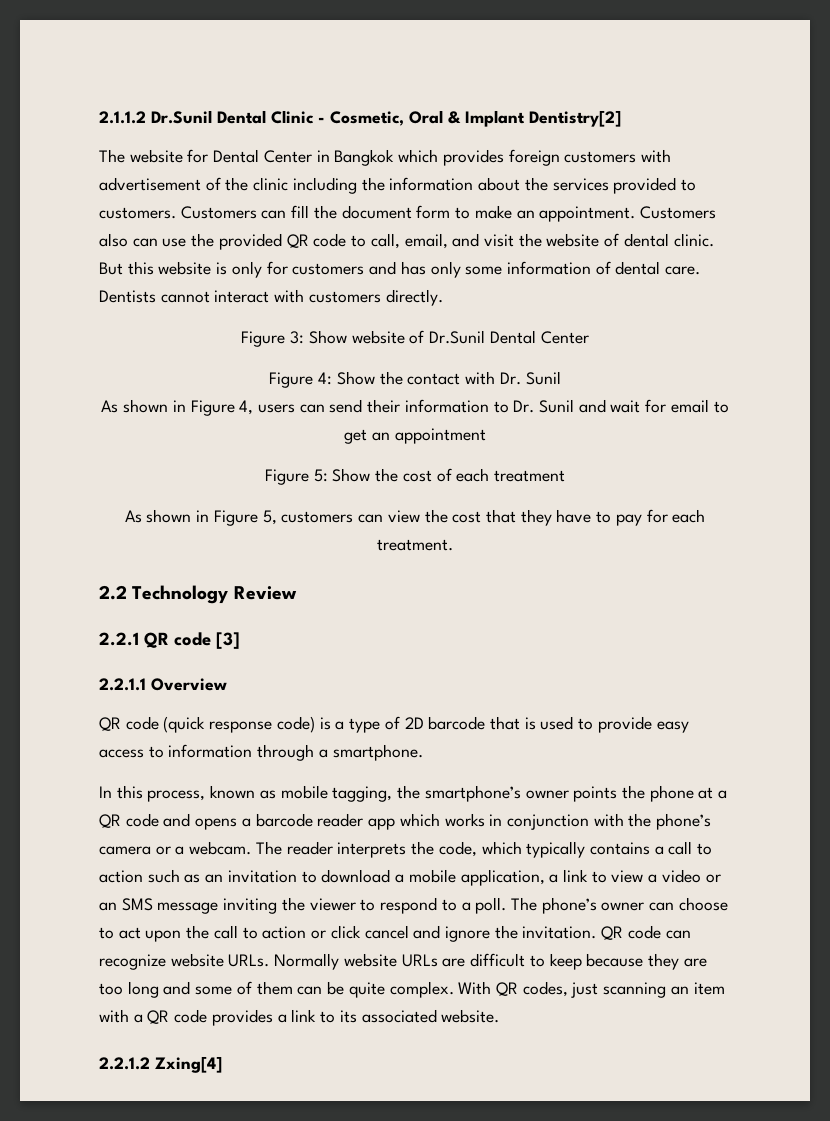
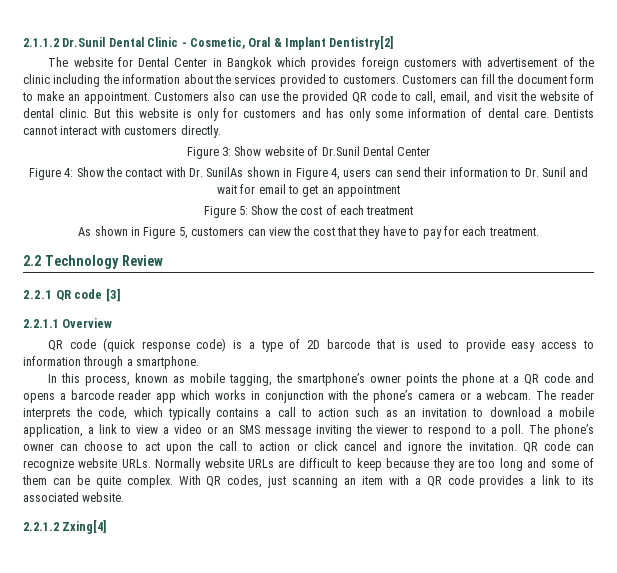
- Figure 4: Show the contact with Dr. Sunil
- As shown in Figure 4, users can send their information to Dr. Sunil and wait for email to get an appointment
+ Figure 4: Show the contact with Dr. SunilAs shown in Figure 4, users can send their information to Dr. Sunil and wait for email to get an appointment

